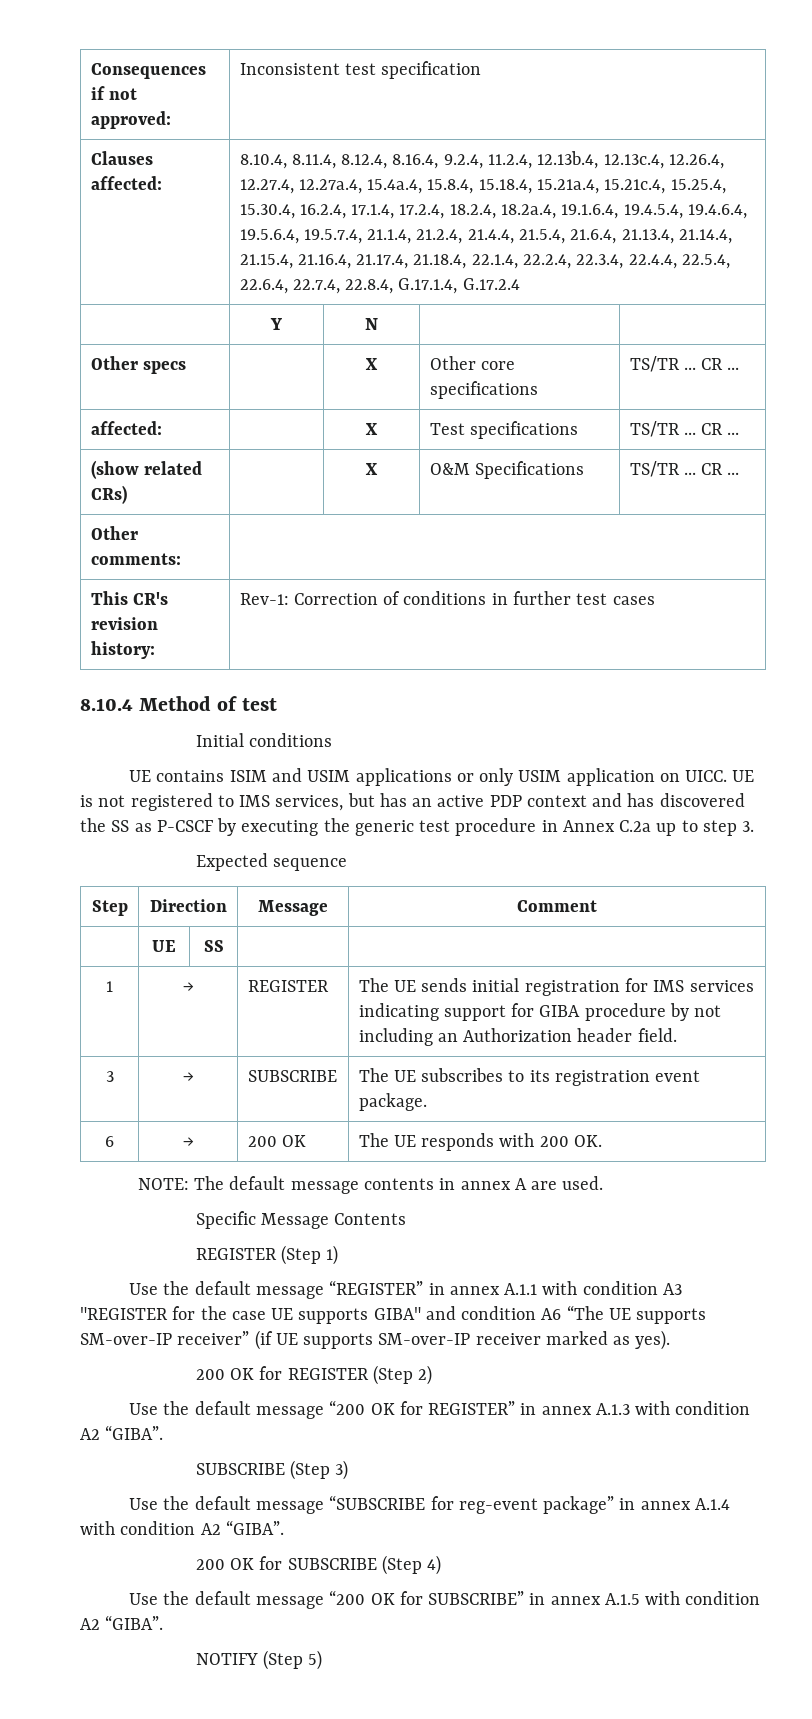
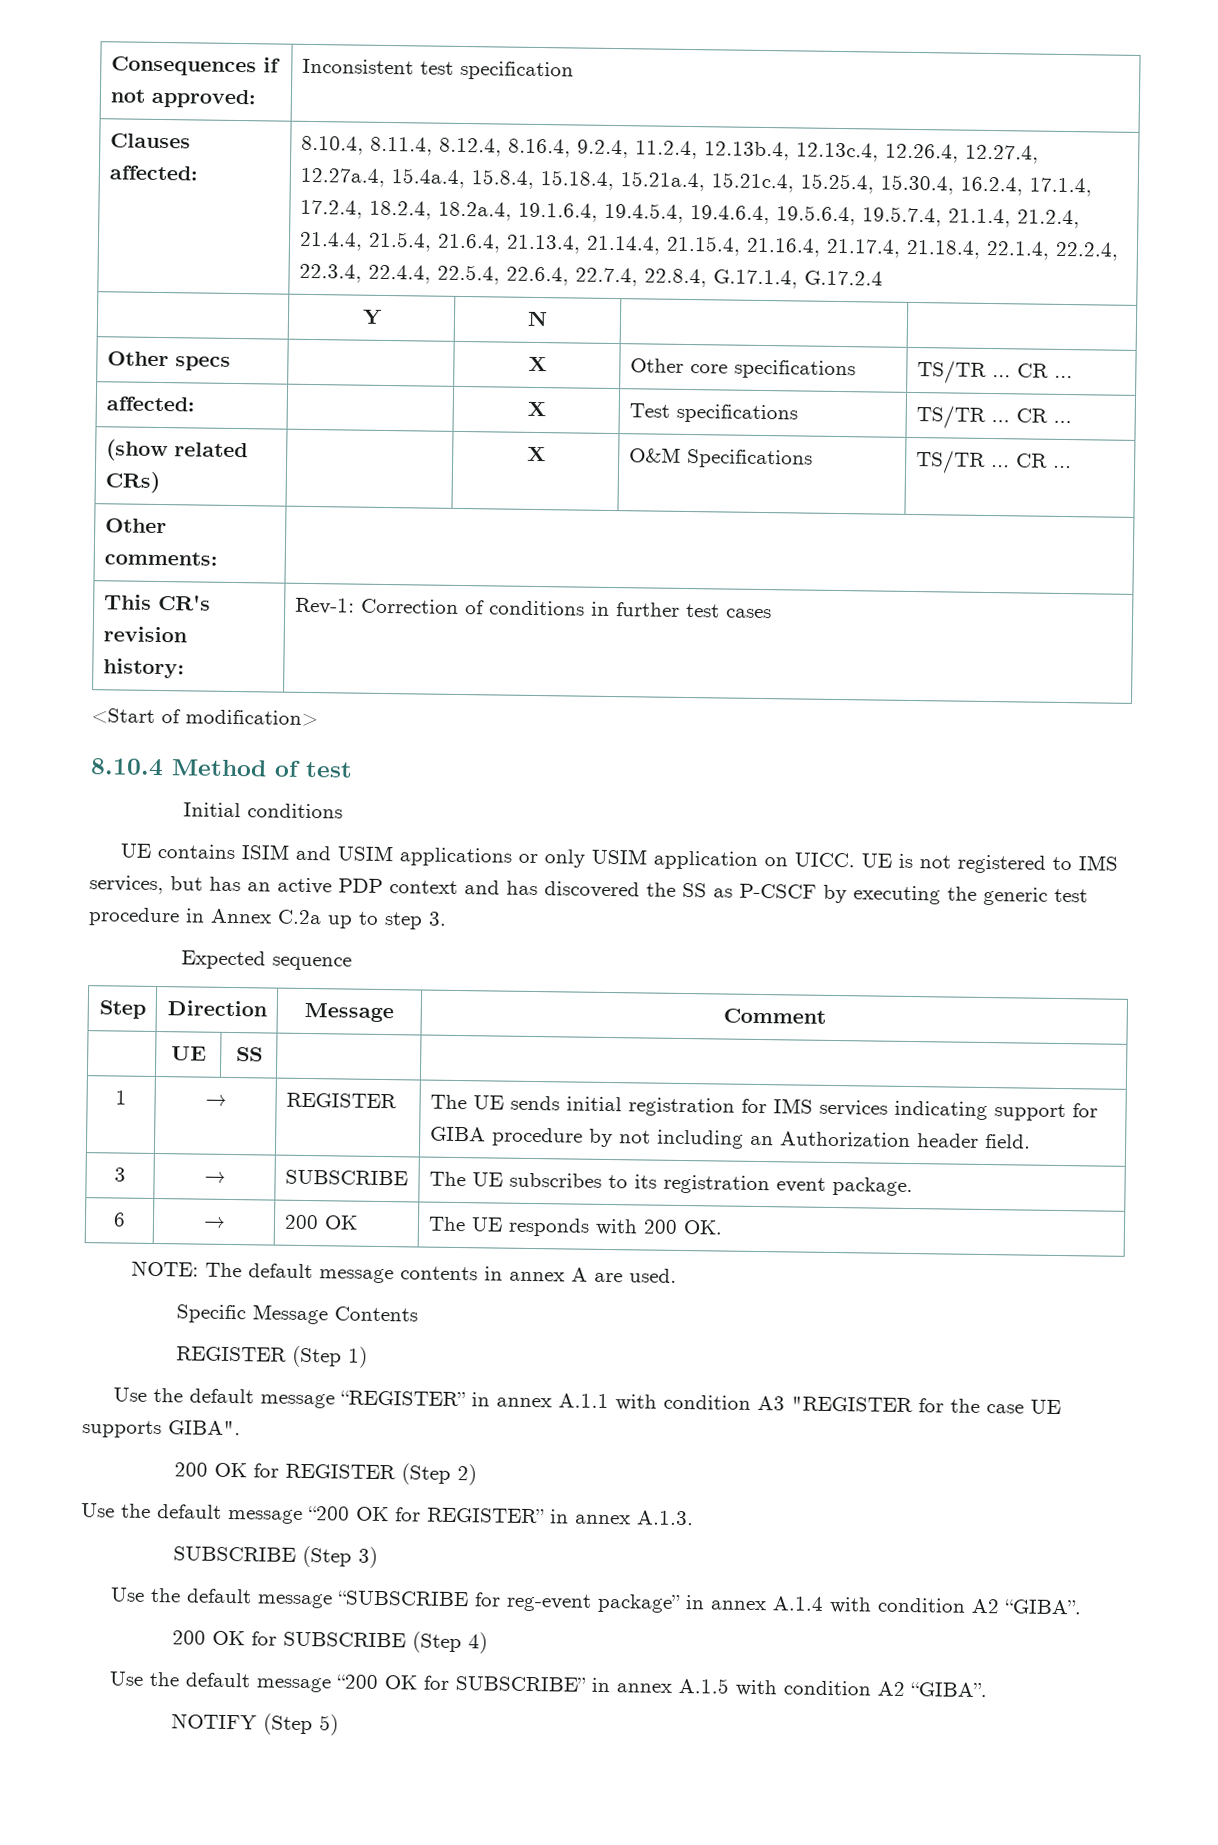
+ <Start of modification>
- Use the default message “REGISTER” in annex A.1.1 with condition A3 "REGISTER for the case UE supports GIBA" and condition A6 “The UE supports SM-over-IP receiver” (if UE supports SM-over-IP receiver marked as yes).
+ Use the default message “REGISTER” in annex A.1.1 with condition A3 "REGISTER for the case UE supports GIBA".
- Use the default message “200 OK for REGISTER” in annex A.1.3 with condition A2 “GIBA”.
+ Use the default message “200 OK for REGISTER” in annex A.1.3.

